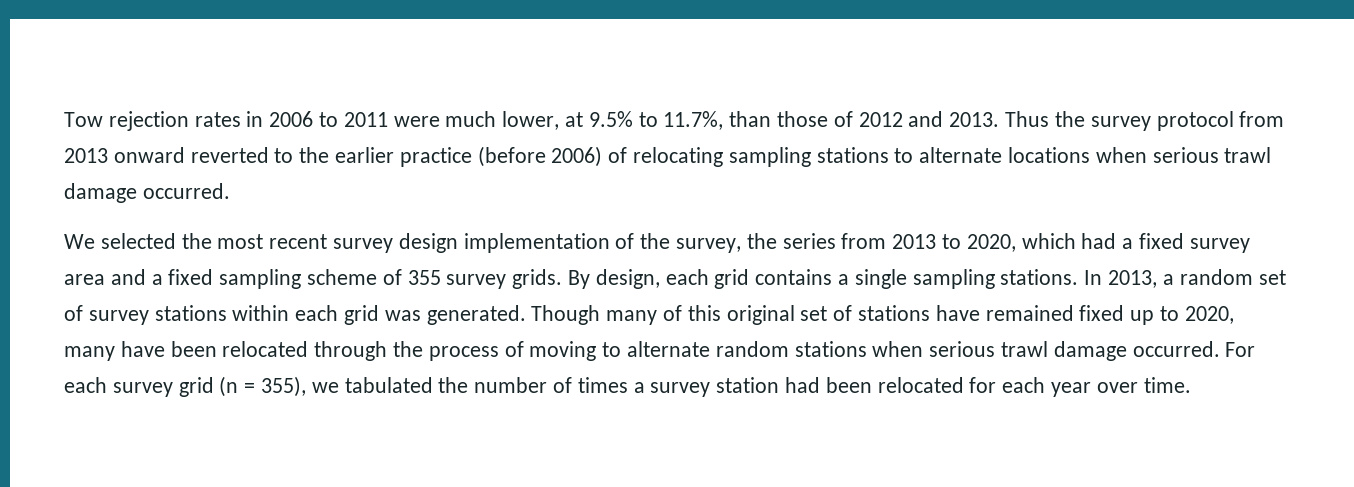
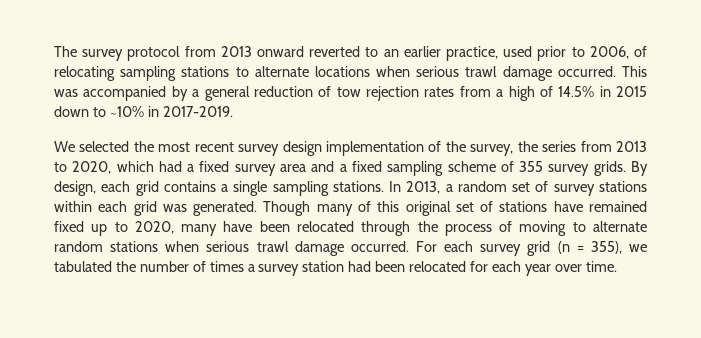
- Tow rejection rates in 2006 to 2011 were much lower, at 9.5% to 11.7%, than those of 2012 and 2013. Thus the survey protocol from 2013 onward reverted to the earlier practice (before 2006) of relocating sampling stations to alternate locations when serious trawl damage occurred.
+ The survey protocol from 2013 onward reverted to an earlier practice, used prior to 2006, of relocating sampling stations to alternate locations when serious trawl damage occurred. This was accompanied by a general reduction of tow rejection rates from a high of 14.5% in 2015 down to ~10% in 2017-2019.

